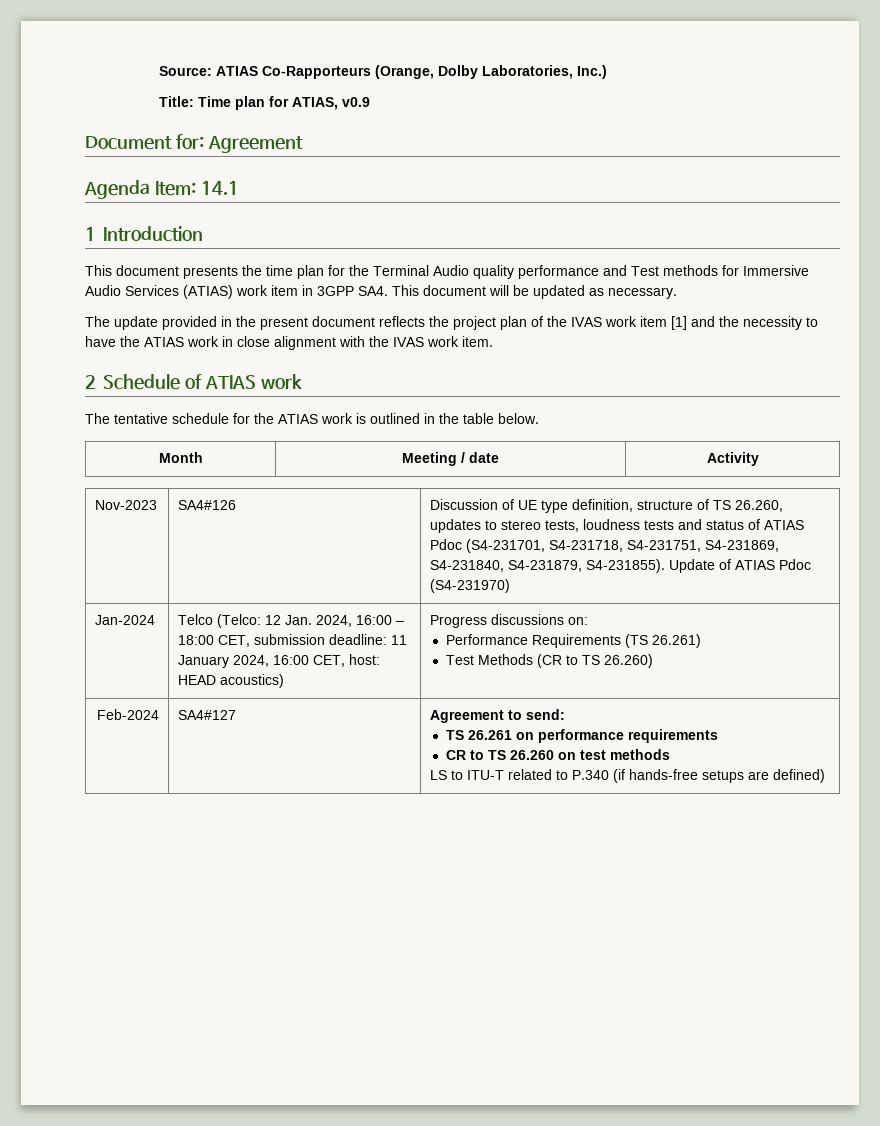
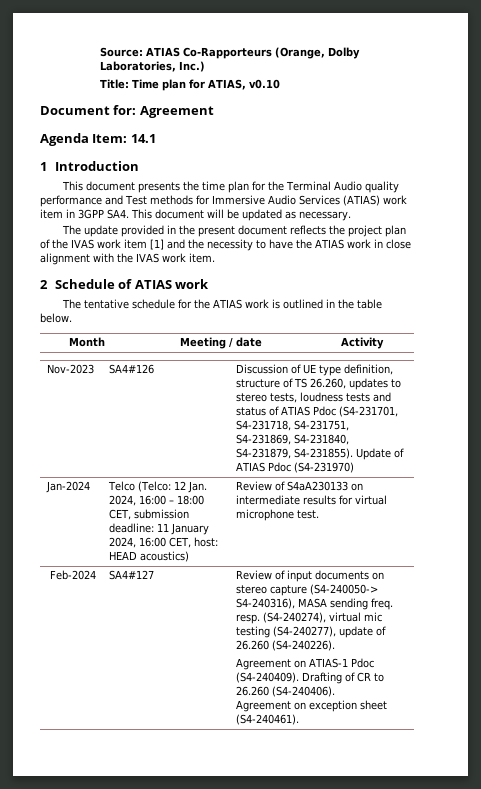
- Title: Time plan for ATIAS, v0.9
+ Title: Time plan for ATIAS, v0.10
- Jan-2024 | Telco (Telco: 12 Jan. 2024, 16:00 – 18:00 CET, submission deadline: 11 January 2024, 16:00 CET, host: HEAD acoustics) | Progress discussions on:
- Performance Requirements (TS 26.261)
- Test Methods (CR to TS 26.260)
- Feb-2024 | SA4#127 | Agreement to send:
- TS 26.261 on performance requirements
- CR to TS 26.260 on test methods
- LS to ITU-T related to P.340 (if hands-free setups are defined)
+ Jan-2024 | Telco (Telco: 12 Jan. 2024, 16:00 – 18:00 CET, submission deadline: 11 January 2024, 16:00 CET, host: HEAD acoustics) | Review of S4aA230133 on intermediate results for virtual microphone test.
+ Feb-2024 | SA4#127 | Review of input documents on stereo capture (S4-240050-> S4-240316), MASA sending freq. resp. (S4-240274), virtual mic testing (S4-240277), update of 26.260 (S4-240226).
+ Agreement on ATIAS-1 Pdoc (S4-240409). Drafting of CR to 26.260 (S4-240406).
+ Agreement on exception sheet (S4-240461).

